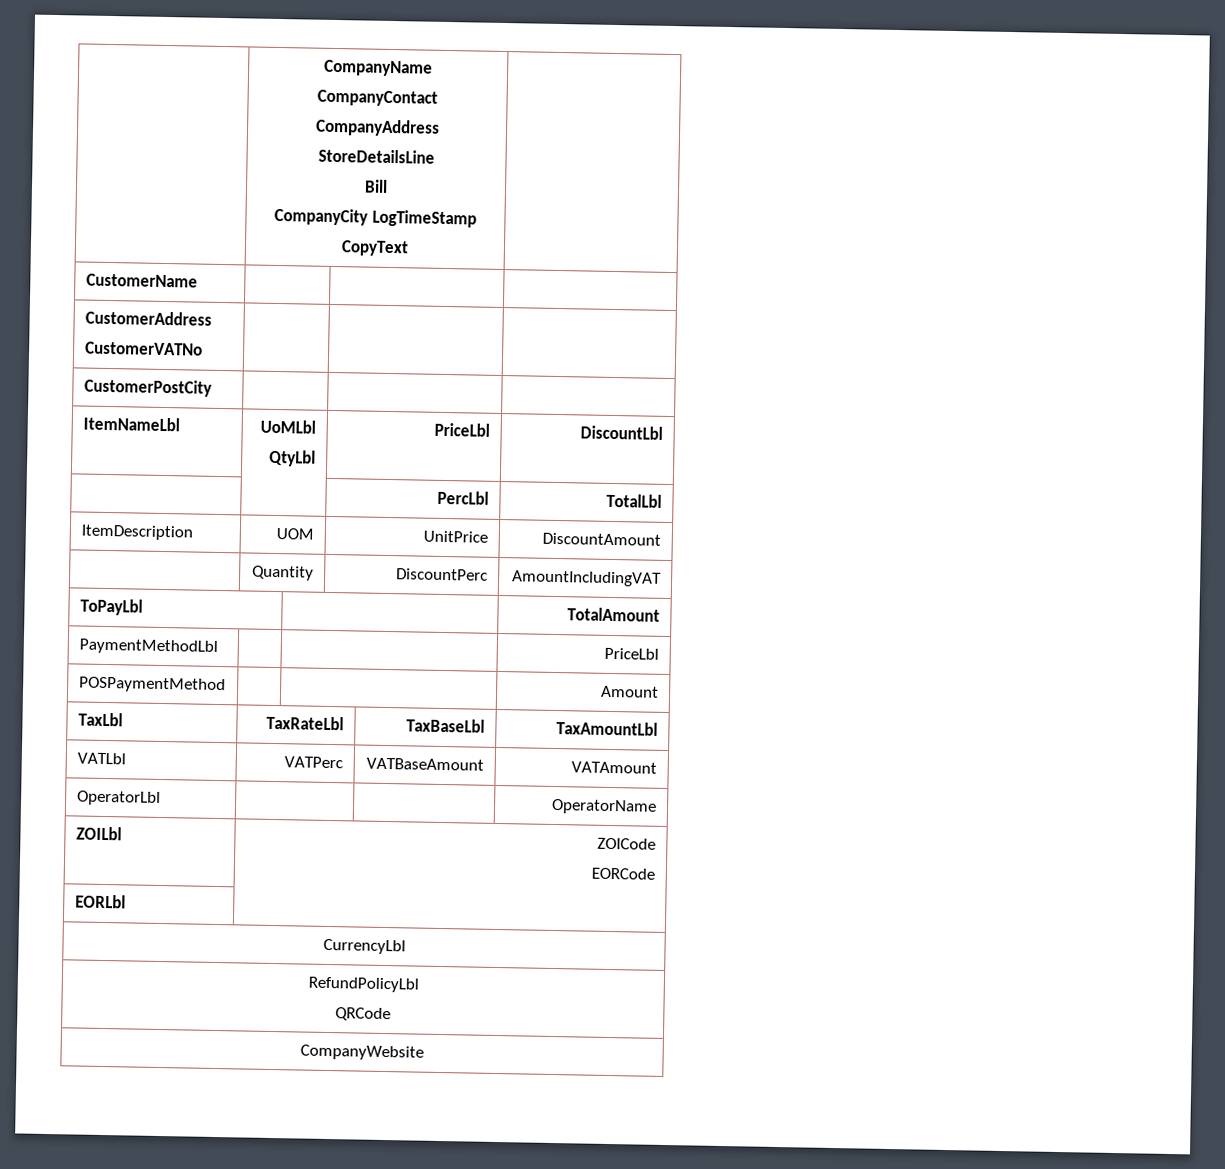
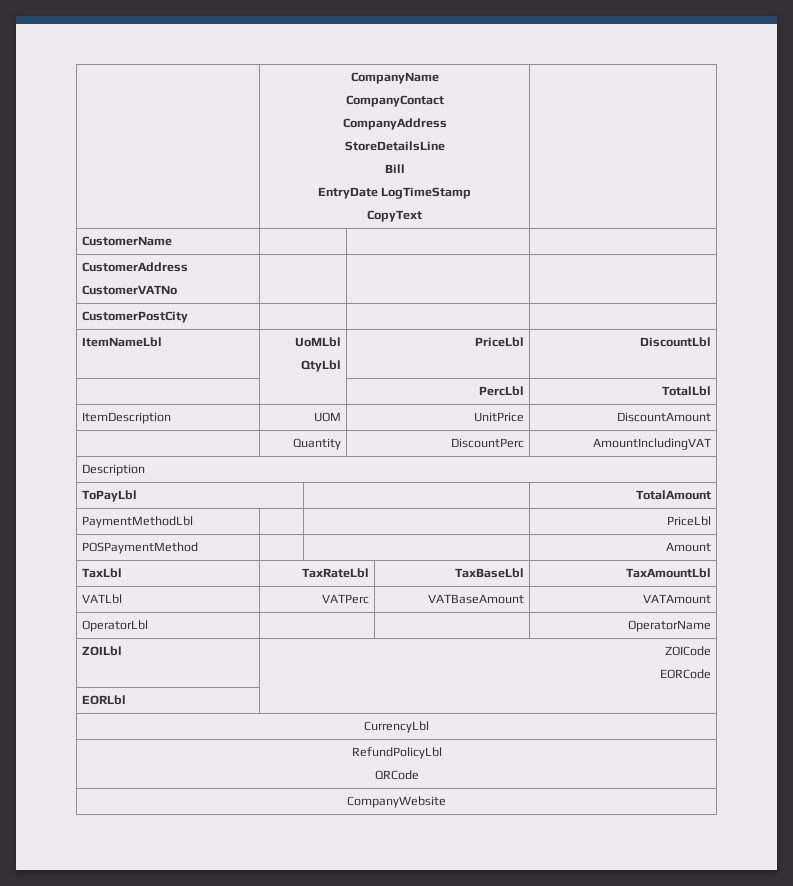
  | CompanyName
  CompanyContact
  CompanyAddress
  StoreDetailsLine
  Bill
- CompanyCity LogTimeStamp
+ EntryDate LogTimeStamp
+ Description

